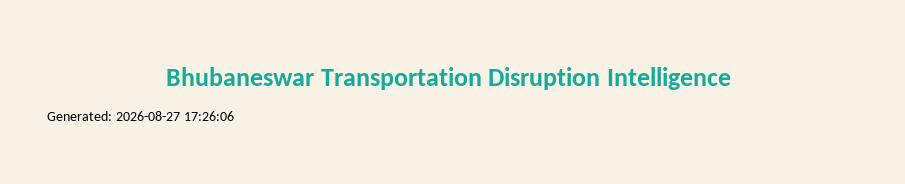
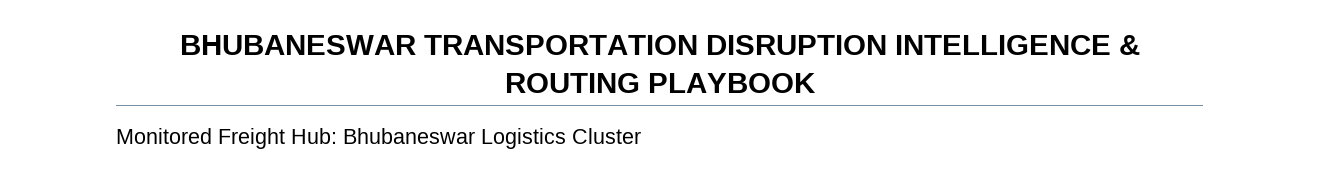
- Bhubaneswar Transportation Disruption Intelligence
- Generated: 2026-08-27 17:26:06
+ BHUBANESWAR TRANSPORTATION DISRUPTION INTELLIGENCE & ROUTING PLAYBOOK
+ Monitored Freight Hub: Bhubaneswar Logistics Cluster

